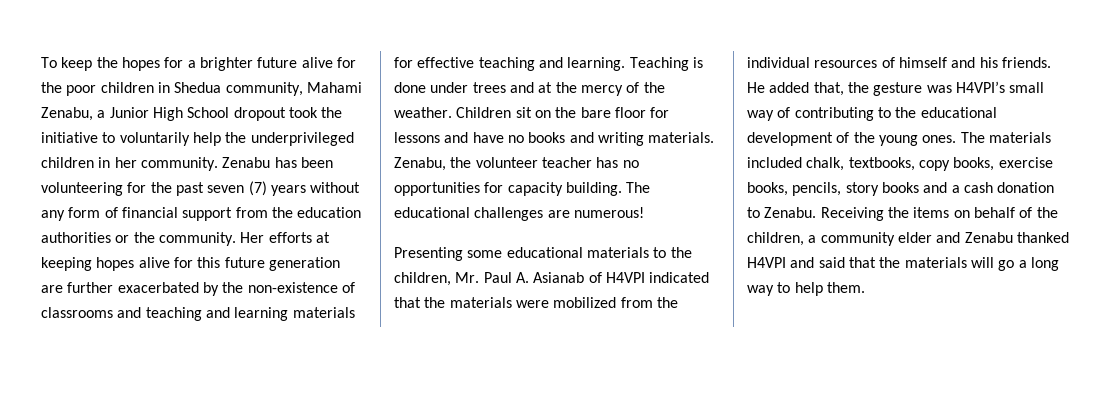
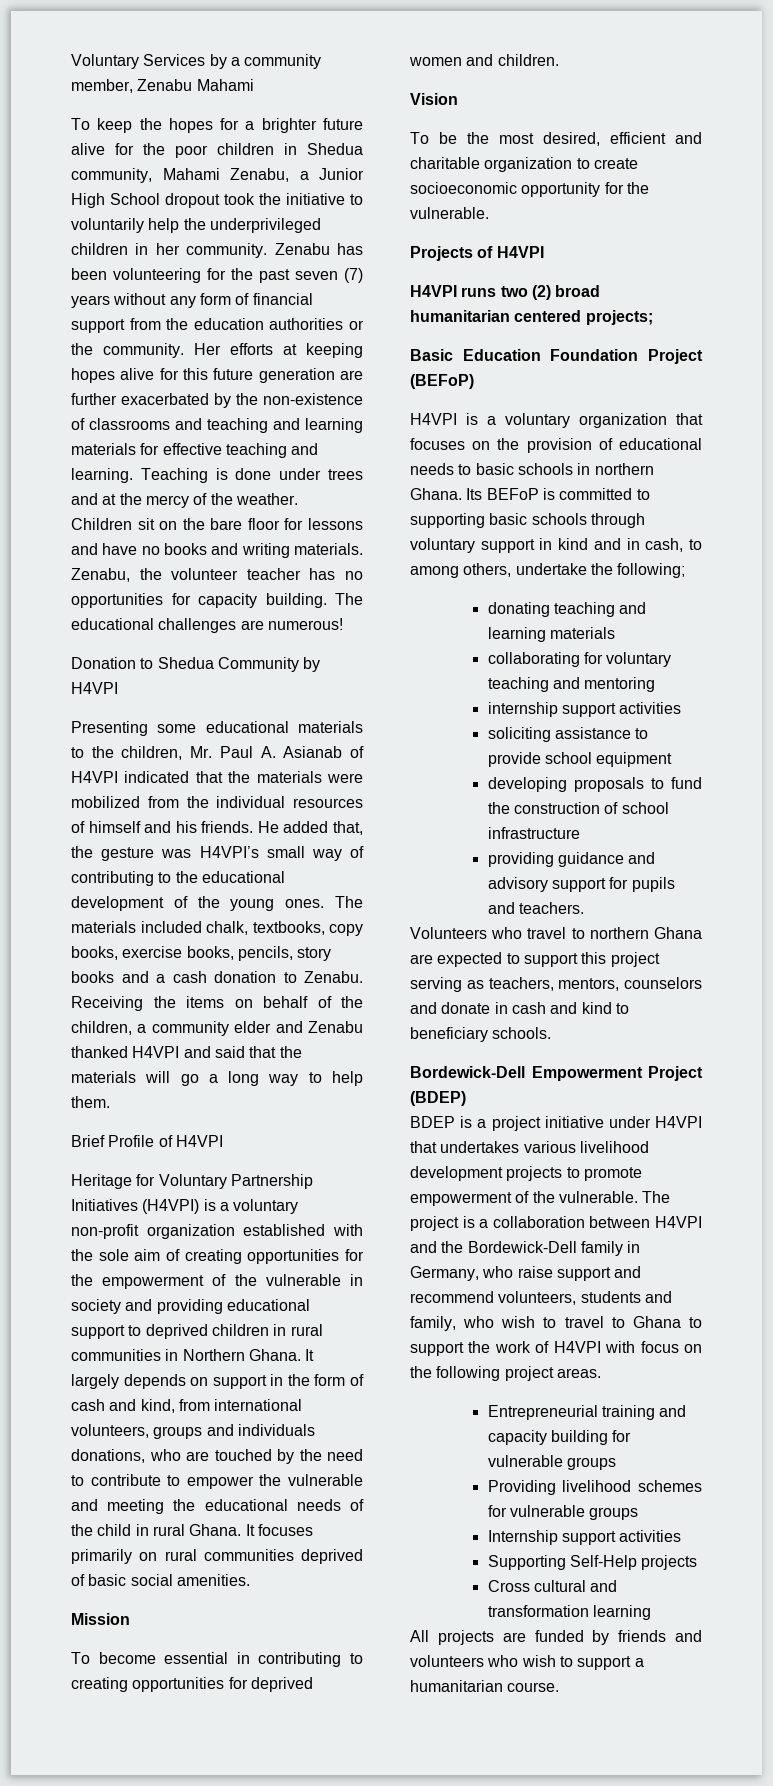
+ Voluntary Services by a community member, Zenabu Mahami
+ Donation to Shedua Community by H4VPI
+ Brief Profile of H4VPI
+ Heritage for Voluntary Partnership Initiatives (H4VPI) is a voluntary non-profit organization established with the sole aim of creating opportunities for the empowerment of the vulnerable in society and providing educational support to deprived children in rural communities in Northern Ghana. It largely depends on support in the form of cash and kind, from international volunteers, groups and individuals donations, who are touched by the need to contribute to empower the vulnerable and meeting the educational needs of the child in rural Ghana. It focuses primarily on rural communities deprived of basic social amenities.
+ Mission
+ To become essential in contributing to creating opportunities for deprived women and children.
+ Vision
+ To be the most desired, efficient and charitable organization to create socioeconomic opportunity for the vulnerable.
+ Projects of H4VPI
+ H4VPI runs two (2) broad humanitarian centered projects;
+ Basic Education Foundation Project (BEFoP)
+ H4VPI is a voluntary organization that focuses on the provision of educational needs to basic schools in northern Ghana. Its BEFoP is committed to supporting basic schools through voluntary support in kind and in cash, to among others, undertake the following;
+ donating teaching and learning materials
+ collaborating for voluntary teaching and mentoring
+ internship support activities
+ soliciting assistance to provide school equipment
+ developing proposals to fund the construction of school infrastructure
+ providing guidance and advisory support for pupils and teachers.
+ Volunteers who travel to northern Ghana are expected to support this project serving as teachers, mentors, counselors and donate in cash and kind to beneficiary schools.
+ Bordewick-Dell Empowerment Project (BDEP)
+ BDEP is a project initiative under H4VPI that undertakes various livelihood development projects to promote empowerment of the vulnerable. The project is a collaboration between H4VPI and the Bordewick-Dell family in Germany, who raise support and recommend volunteers, students and family, who wish to travel to Ghana to support the work of H4VPI with focus on the following project areas.
+ Entrepreneurial training and capacity building for vulnerable groups
+ Providing livelihood schemes for vulnerable groups
+ Internship support activities
+ Supporting Self-Help projects
+ Cross cultural and transformation learning
+ All projects are funded by friends and volunteers who wish to support a humanitarian course.

